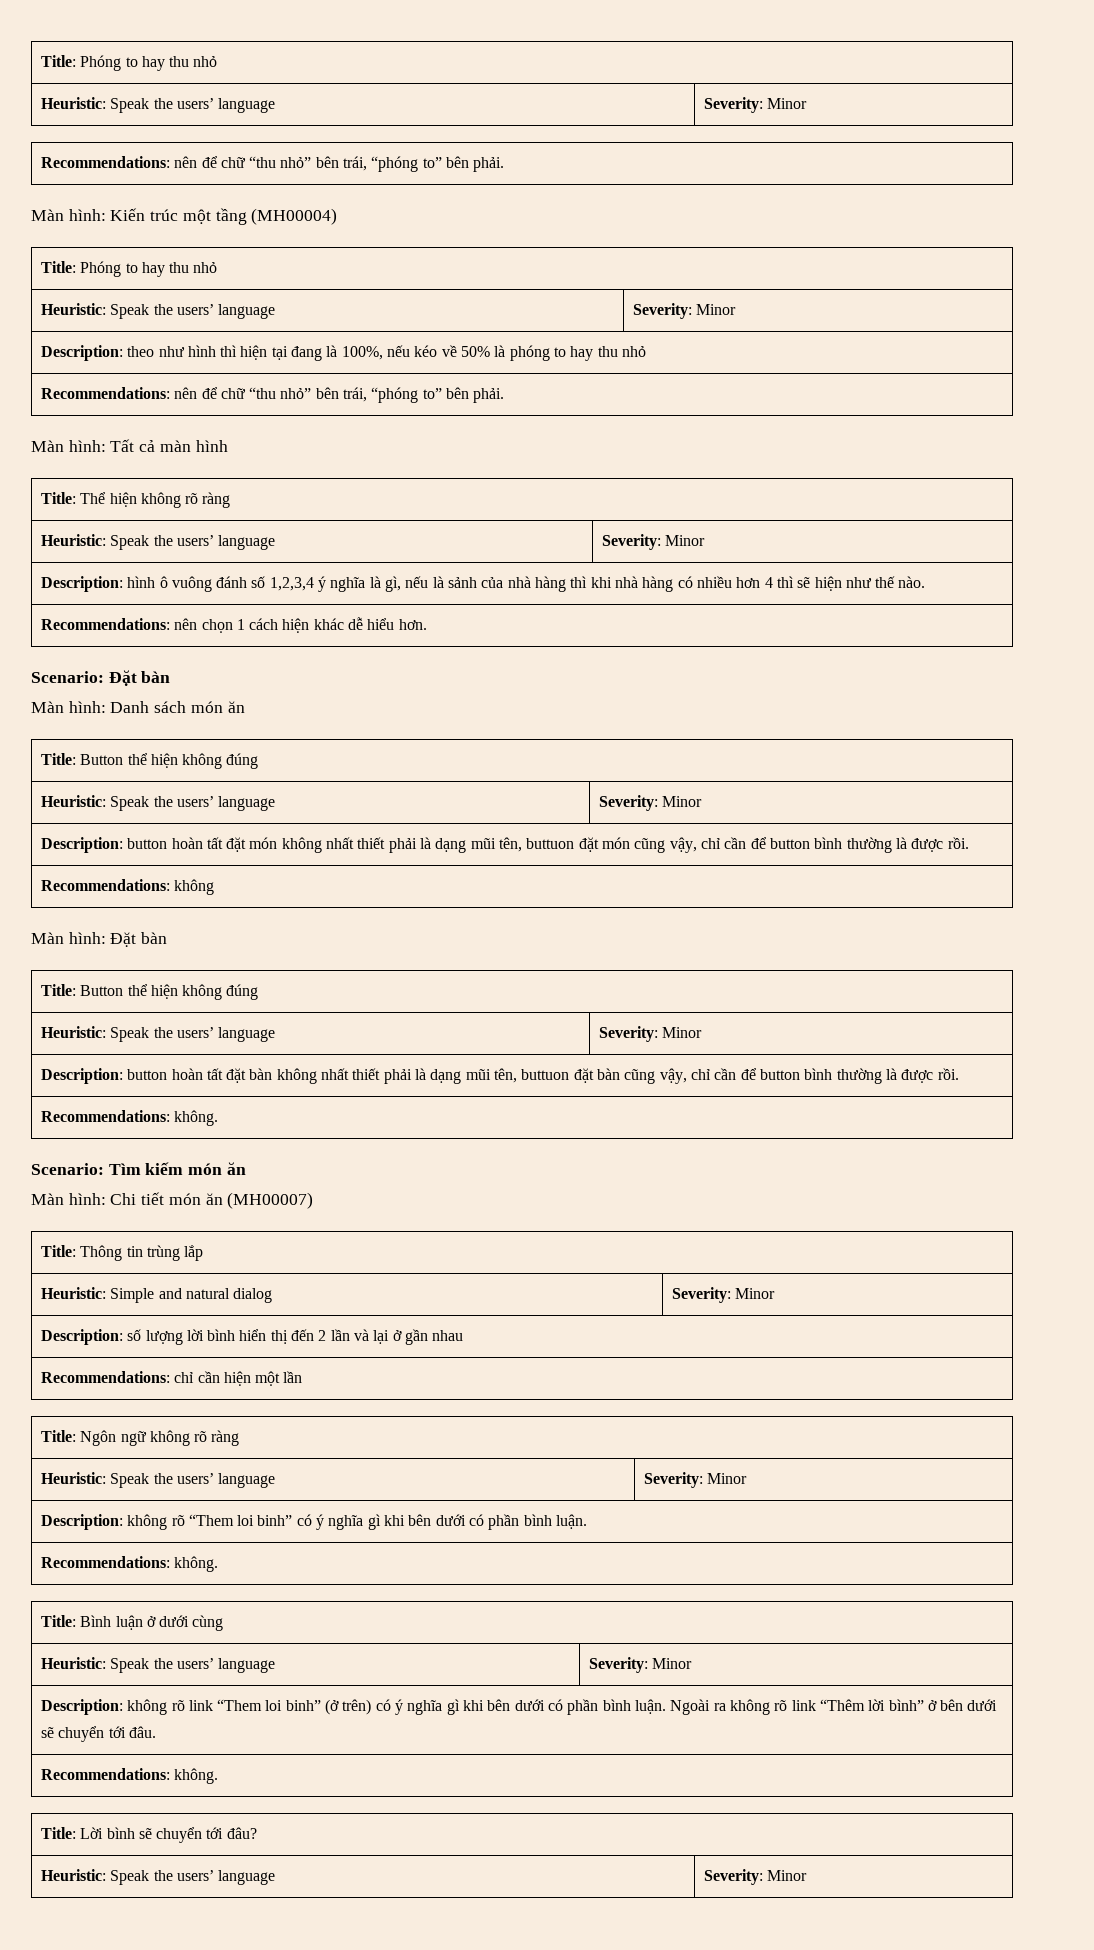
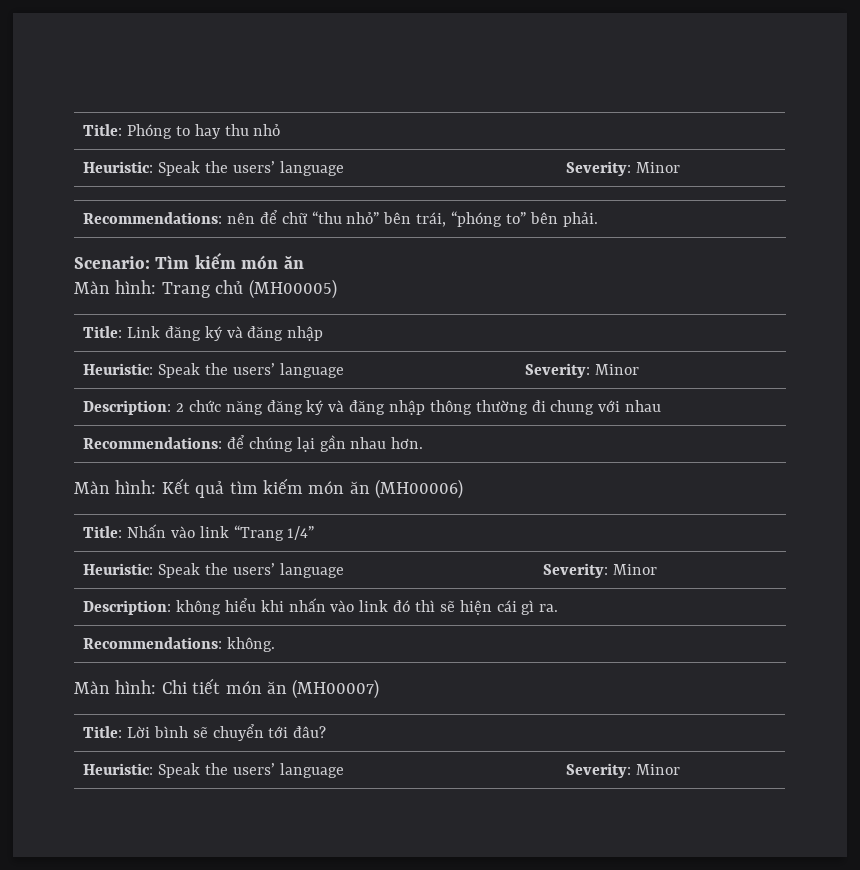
- Màn hình: Kiến trúc một tầng (MH00004)
- Title: Phóng to hay thu nhỏ
+ Scenario: Tìm kiếm món ăn
+ Màn hình: Trang chủ (MH00005)
+ Title: Link đăng ký và đăng nhập
  Heuristic: Speak the users’ language | Severity: Minor
- Description: theo như hình thì hiện tại đang là 100%, nếu kéo về 50% là phóng to hay thu nhỏ
- Recommendations: nên để chữ “thu nhỏ” bên trái, “phóng to” bên phải.
- Màn hình: Tất cả màn hình
- Title: Thể hiện không rõ ràng
+ Description: 2 chức năng đăng ký và đăng nhập thông thường đi chung với nhau
+ Recommendations: để chúng lại gần nhau hơn.
+ Màn hình: Kết quả tìm kiếm món ăn (MH00006)
+ Title: Nhấn vào link “Trang 1/4”
  Heuristic: Speak the users’ language | Severity: Minor
- Description: hình ô vuông đánh số 1,2,3,4 ý nghĩa là gì, nếu là sảnh của nhà hàng thì khi nhà hàng có nhiều hơn 4 thì sẽ hiện như thế nào.
- Recommendations: nên chọn 1 cách hiện khác dễ hiểu hơn.
- Scenario: Đặt bàn
- Màn hình: Danh sách món ăn
- Title: Button thể hiện không đúng
- Heuristic: Speak the users’ language | Severity: Minor
- Description: button hoàn tất đặt món không nhất thiết phải là dạng mũi tên, buttuon đặt món cũng vậy, chỉ cần để button bình thường là được rồi.
- Recommendations: không
- Màn hình: Đặt bàn
- Title: Button thể hiện không đúng
- Heuristic: Speak the users’ language | Severity: Minor
- Description: button hoàn tất đặt bàn không nhất thiết phải là dạng mũi tên, buttuon đặt bàn cũng vậy, chỉ cần để button bình thường là được rồi.
+ Description: không hiểu khi nhấn vào link đó thì sẽ hiện cái gì ra.
  Recommendations: không.
- Scenario: Tìm kiếm món ăn
  Màn hình: Chi tiết món ăn (MH00007)
- Title: Thông tin trùng lắp
- Heuristic: Simple and natural dialog | Severity: Minor
- Description: số lượng lời bình hiển thị đến 2 lần và lại ở gần nhau
- Recommendations: chỉ cần hiện một lần
- Title: Ngôn ngữ không rõ ràng
- Heuristic: Speak the users’ language | Severity: Minor
- Description: không rõ “Them loi binh” có ý nghĩa gì khi bên dưới có phần bình luận.
- Recommendations: không.
- Title: Bình luận ở dưới cùng
- Heuristic: Speak the users’ language | Severity: Minor
- Description: không rõ link “Them loi binh” (ở trên) có ý nghĩa gì khi bên dưới có phần bình luận. Ngoài ra không rõ link “Thêm lời bình” ở bên dưới sẽ chuyển tới đâu.
- Recommendations: không.

